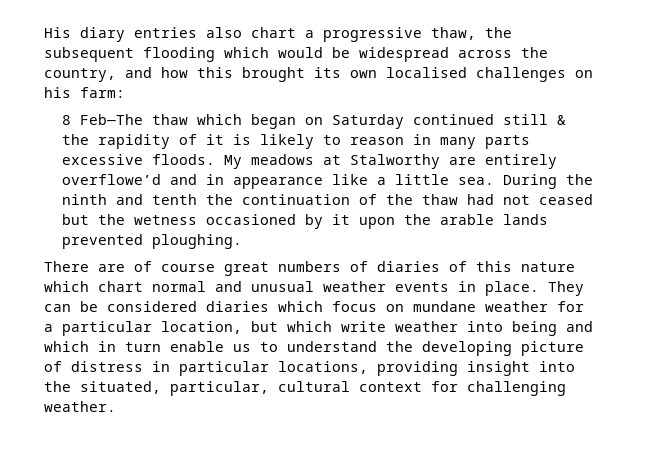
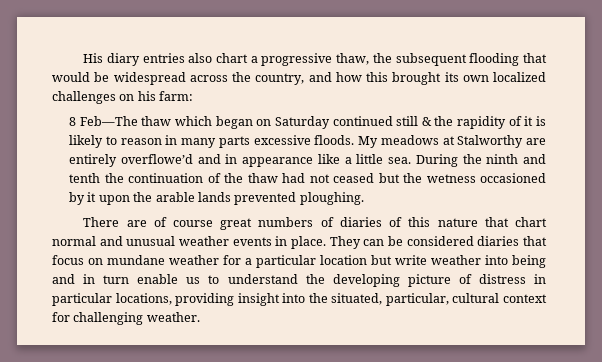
- His diary entries also chart a progressive thaw, the subsequent flooding which would be widespread across the country, and how this brought its own localised challenges on his farm:
+ His diary entries also chart a progressive thaw, the subsequent flooding that would be widespread across the country, and how this brought its own localized challenges on his farm:
- There are of course great numbers of diaries of this nature which chart normal and unusual weather events in place.
+ There are of course great numbers of diaries of this nature that chart normal and unusual weather events in place.
- They can be considered diaries which focus on mundane weather for a particular location, but which write weather into being and which in turn enable us to understand the developing picture of distress in particular locations, providing insight into the situated, particular, cultural context for challenging weather.
+ They can be considered diaries that focus on mundane weather for a particular location but write weather into being and in turn enable us to understand the developing picture of distress in particular locations, providing insight into the situated, particular, cultural context for challenging weather.

